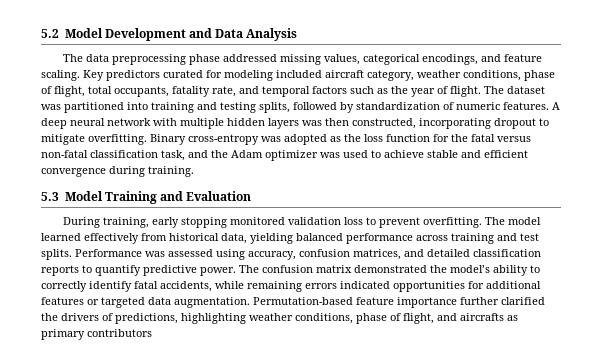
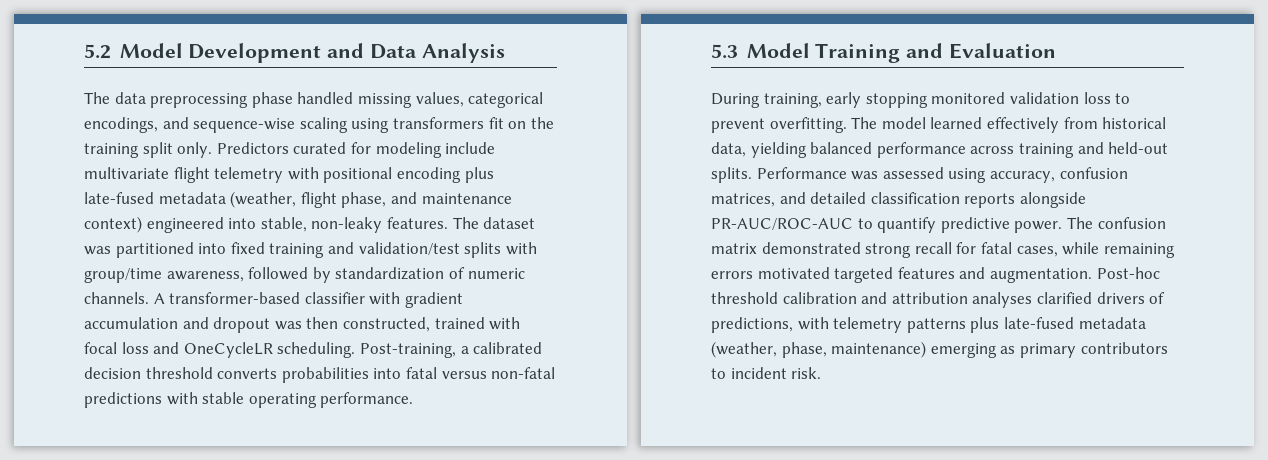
- The data preprocessing phase addressed missing values, categorical encodings, and feature scaling. Key predictors curated for modeling included aircraft category, weather conditions, phase of flight, total occupants, fatality rate, and temporal factors such as the year of flight.
+ The data preprocessing phase handled missing values, categorical encodings, and sequence-wise scaling using transformers fit on the training split only. Predictors curated for modeling include multivariate flight telemetry with positional encoding plus late-fused metadata (weather, flight phase, and maintenance context) engineered into stable, non-leaky features.
- The dataset was partitioned into training and testing splits, followed by standardization of numeric features. A deep neural network with multiple hidden layers was then constructed, incorporating dropout to mitigate overfitting. Binary cross-entropy was adopted as the loss function for the fatal versus non-fatal classification task, and the Adam optimizer was used to achieve stable and efficient convergence during training.
+ The dataset was partitioned into fixed training and validation/test splits with group/time awareness, followed by standardization of numeric channels. A transformer-based classifier with gradient accumulation and dropout was then constructed, trained with focal loss and OneCycleLR scheduling. Post-training, a calibrated decision threshold converts probabilities into fatal versus non-fatal predictions with stable operating performance.
- The model learned effectively from historical data, yielding balanced performance across training and test splits.
+ The model learned effectively from historical data, yielding balanced performance across training and held-out splits.
- Performance was assessed using accuracy, confusion matrices, and detailed classification reports to quantify predictive power.
+ Performance was assessed using accuracy, confusion matrices, and detailed classification reports alongside PR-AUC/ROC-AUC to quantify predictive power.
- The confusion matrix demonstrated the model’s ability to correctly identify fatal accidents, while remaining errors indicated opportunities for additional features or targeted data augmentation. Permutation-based feature importance further clarified the drivers of predictions, highlighting weather conditions, phase of flight, and aircrafts as primary contributors
+ The confusion matrix demonstrated strong recall for fatal cases, while remaining errors motivated targeted features and augmentation. Post-hoc threshold calibration and attribution analyses clarified drivers of predictions, with telemetry patterns plus late-fused metadata (weather, phase, maintenance) emerging as primary contributors to incident risk.

